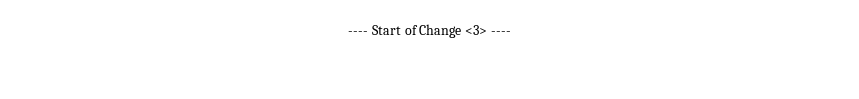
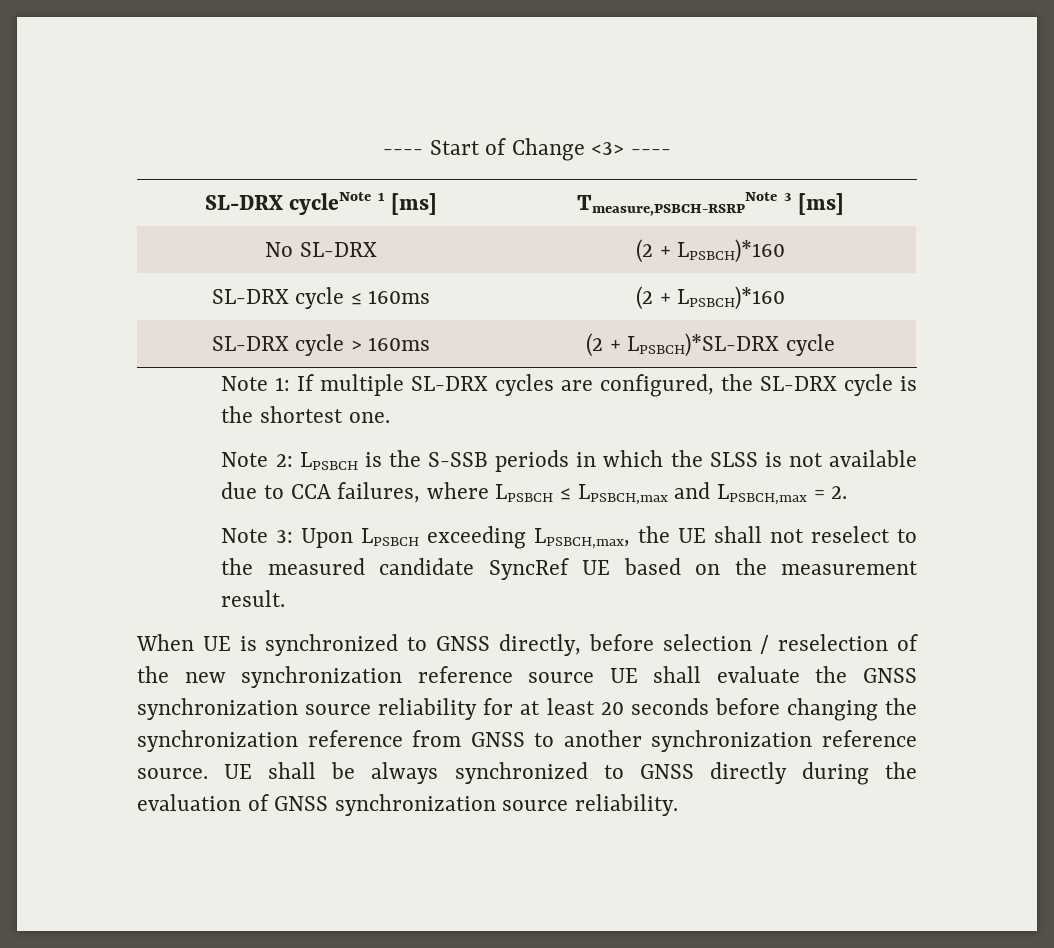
+ SL-DRX cycleNote 1 [ms] | Tmeasure,PSBCH-RSRPNote 3 [ms]
+ No SL-DRX | (2 + LPSBCH)*160
+ SL-DRX cycle ≤ 160ms | (2 + LPSBCH)*160
+ SL-DRX cycle > 160ms | (2 + LPSBCH)*SL-DRX cycle
+ Note 1: If multiple SL-DRX cycles are configured, the SL-DRX cycle is the shortest one.
+ Note 2: LPSBCH is the S-SSB periods in which the SLSS is not available due to CCA failures, where LPSBCH ≤ LPSBCH,max and LPSBCH,max = 2.
+ Note 3: Upon LPSBCH exceeding LPSBCH,max, the UE shall not reselect to the measured candidate SyncRef UE based on the measurement result.
+ When UE is synchronized to GNSS directly, before selection / reselection of the new synchronization reference source UE shall evaluate the GNSS synchronization source reliability for at least 20 seconds before changing the synchronization reference from GNSS to another synchronization reference source. UE shall be always synchronized to GNSS directly during the evaluation of GNSS synchronization source reliability.

